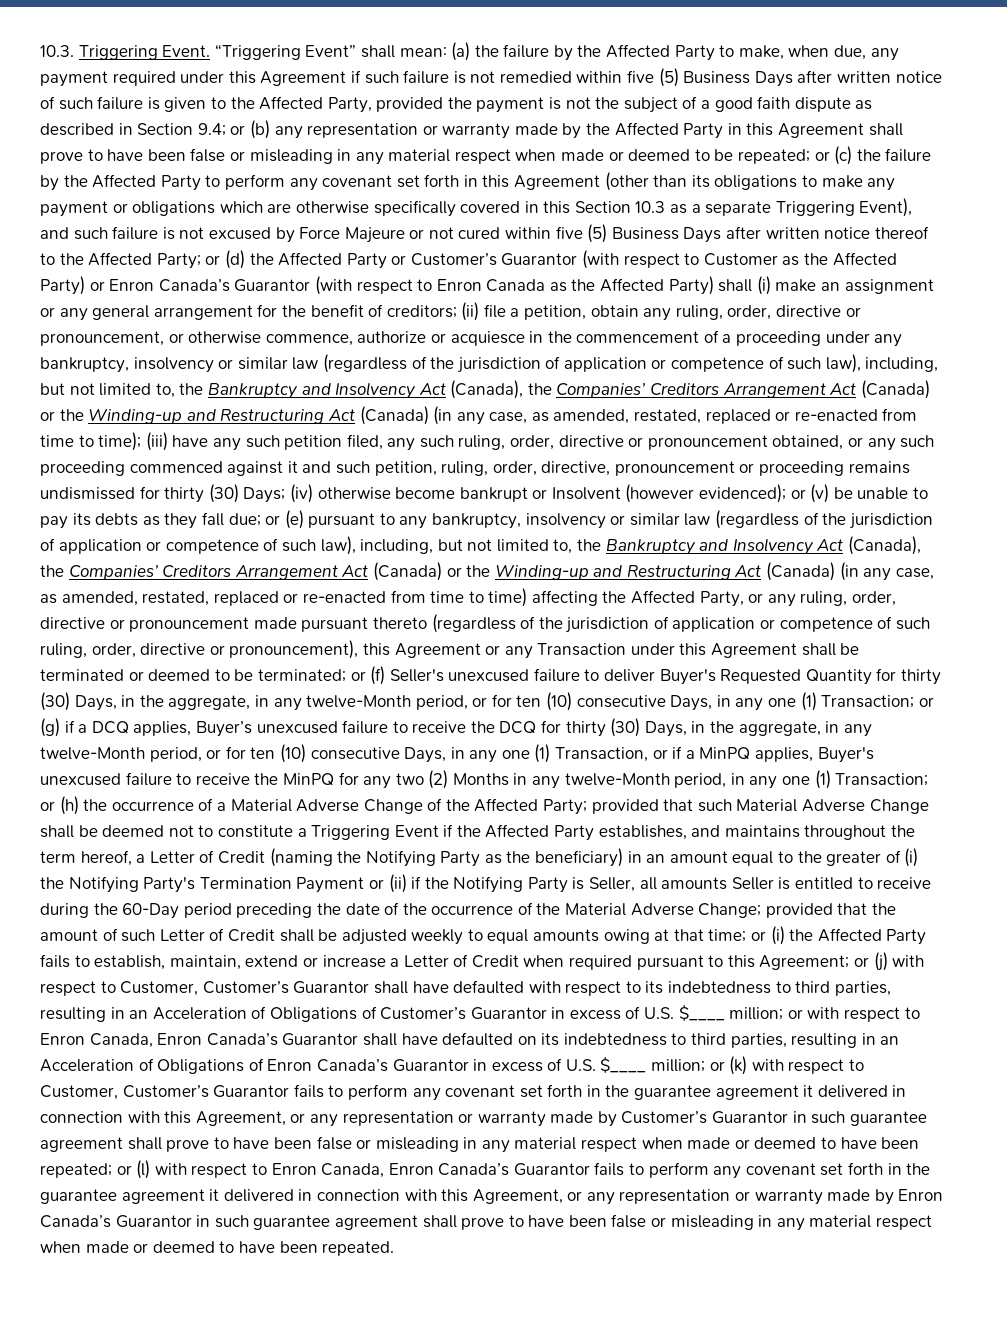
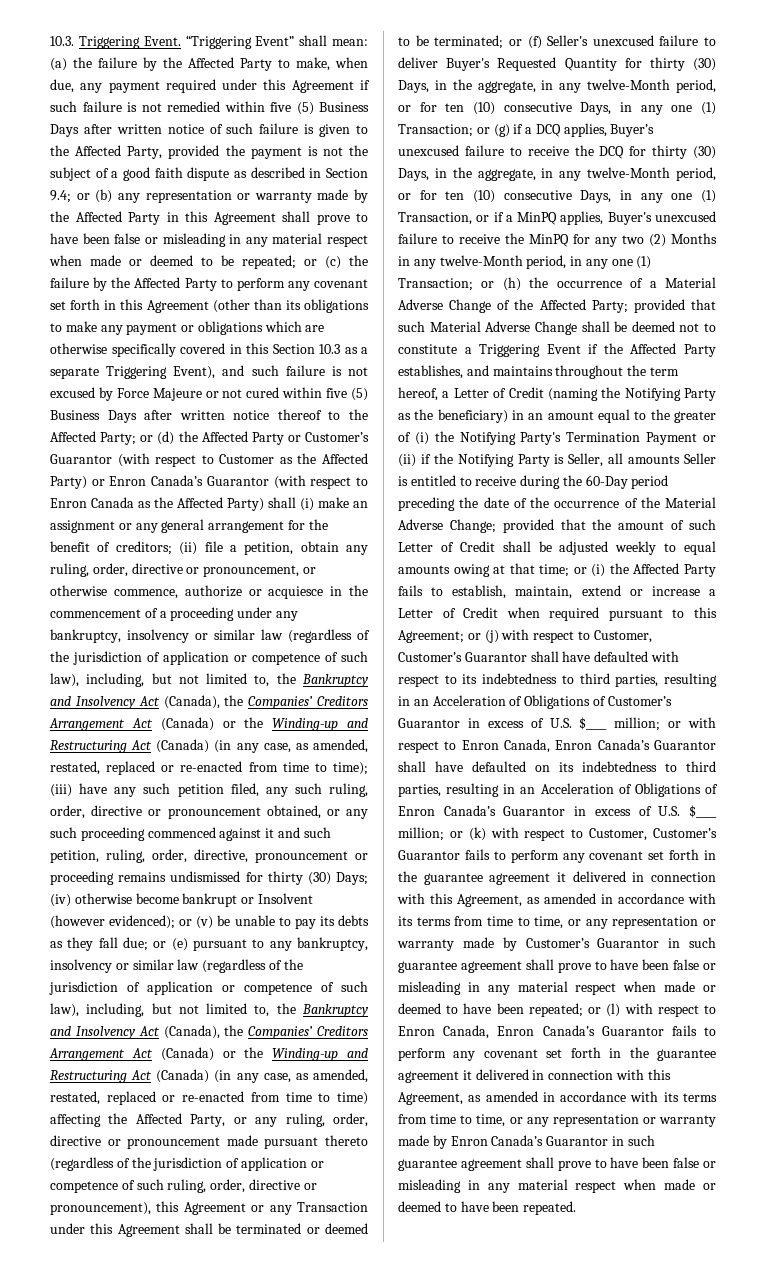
- or (k) with respect to Customer, Customer’s Guarantor fails to perform any covenant set forth in the guarantee agreement it delivered in connection with this Agreement, or any representation or warranty made by Customer’s Guarantor in such guarantee agreement shall prove to have been false or misleading in any material respect when made or deemed to have been repeated;
+ or (k) with respect to Customer, Customer’s Guarantor fails to perform any covenant set forth in the guarantee agreement it delivered in connection with this Agreement, as amended in accordance with its terms from time to time, or any representation or warranty made by Customer’s Guarantor in such guarantee agreement shall prove to have been false or misleading in any material respect when made or deemed to have been repeated;
- or (l) with respect to Enron Canada, Enron Canada’s Guarantor fails to perform any covenant set forth in the guarantee agreement it delivered in connection with this Agreement, or any representation or warranty made by Enron Canada’s Guarantor in such guarantee agreement shall prove to have been false or misleading in any material respect when made or deemed to have been repeated.
+ or (l) with respect to Enron Canada, Enron Canada’s Guarantor fails to perform any covenant set forth in the guarantee agreement it delivered in connection with this Agreement, as amended in accordance with its terms from time to time, or any representation or warranty made by Enron Canada’s Guarantor in such guarantee agreement shall prove to have been false or misleading in any material respect when made or deemed to have been repeated.

